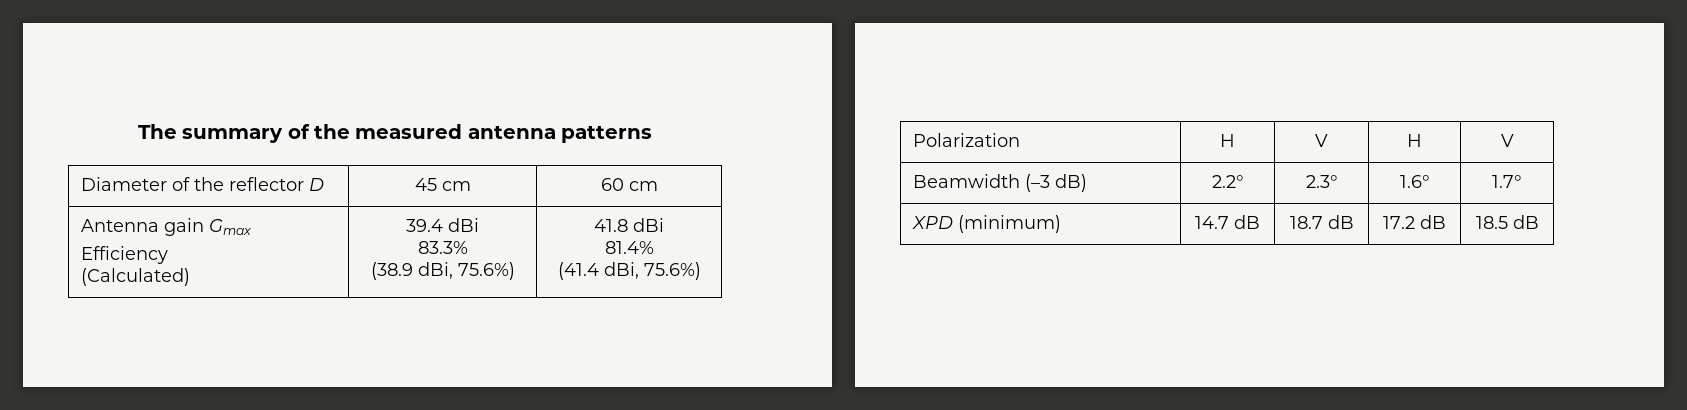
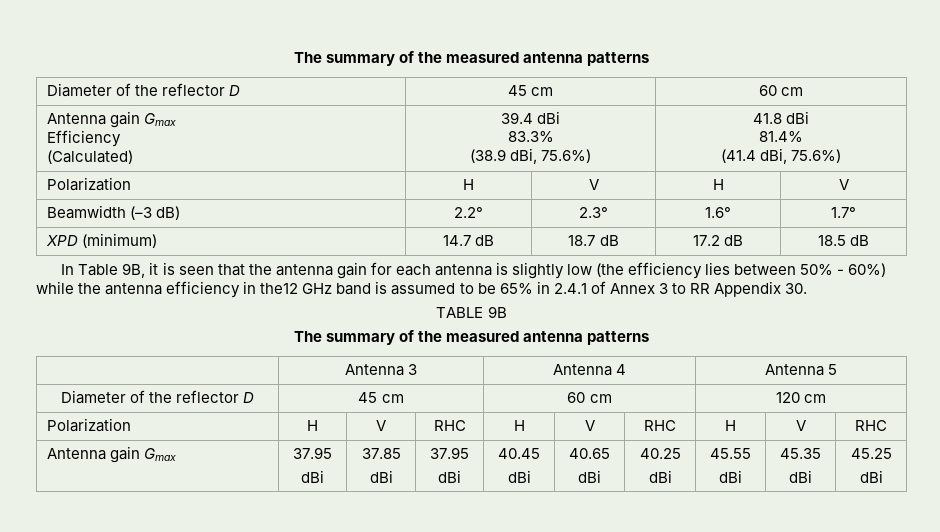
+ In Table 9B, it is seen that the antenna gain for each antenna is slightly low (the efficiency lies between 50% - 60%) while the antenna efficiency in the12 GHz band is assumed to be 65% in 2.4.1 of Annex 3 to RR Appendix 30.
+ TABLE 9B
+ The summary of the measured antenna patterns
+ | Antenna 3 | Antenna 4 | Antenna 5
+ Diameter of the reflector D | 45 cm | 60 cm | 120 cm
+ Polarization | H | V | RHC | H | V | RHC | H | V | RHC
+ Antenna gain Gmax | 37.95
+ dBi | 37.85
+ dBi | 37.95
+ dBi | 40.45
+ dBi | 40.65
+ dBi | 40.25
+ dBi | 45.55
+ dBi | 45.35
+ dBi | 45.25
+ dBi

